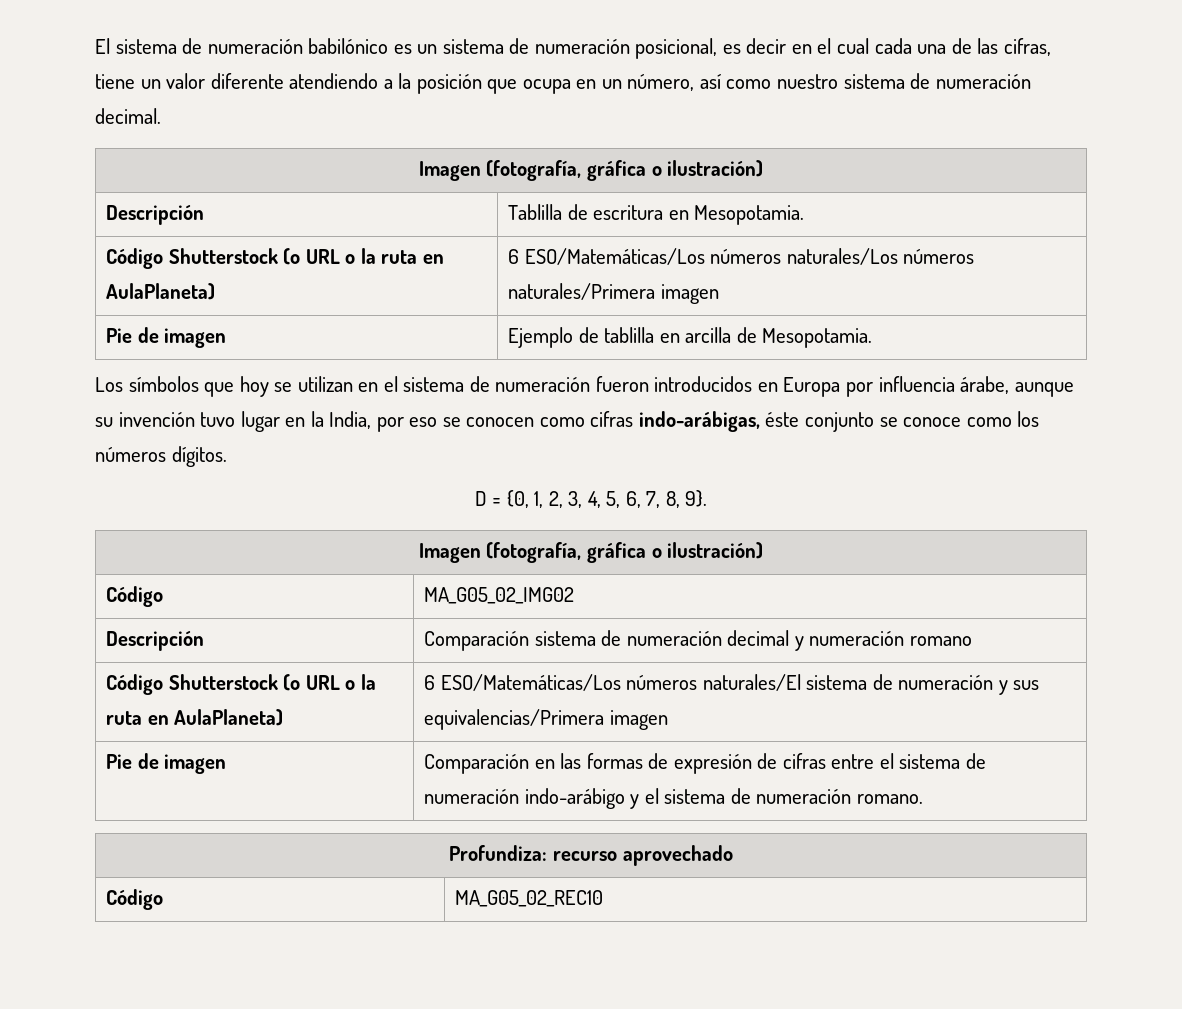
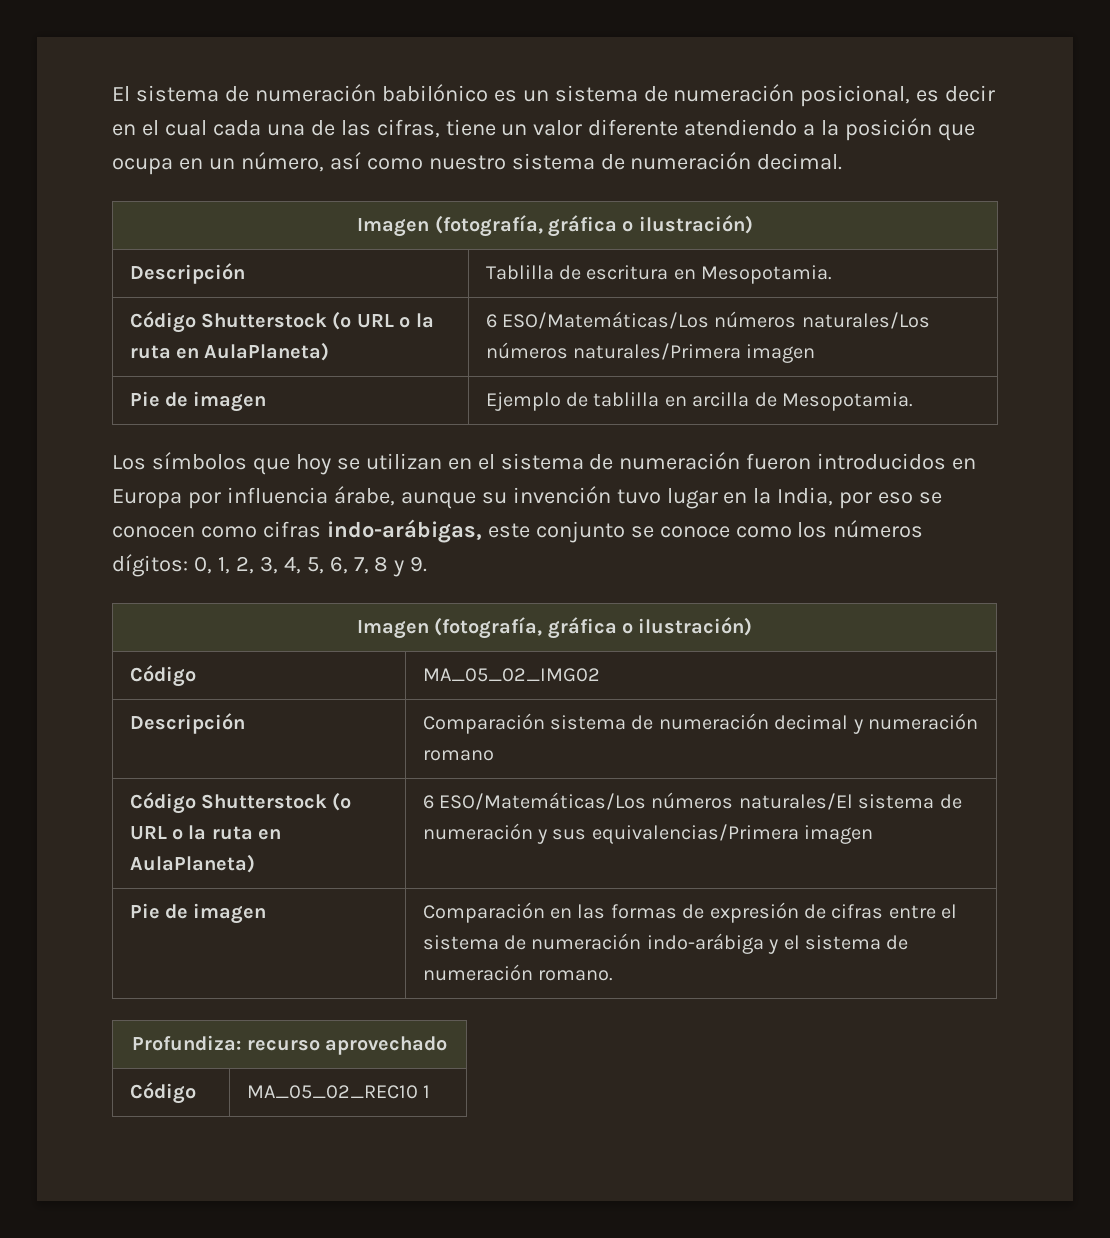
- Los símbolos que hoy se utilizan en el sistema de numeración fueron introducidos en Europa por influencia árabe, aunque su invención tuvo lugar en la India, por eso se conocen como cifras indo-arábigas, éste conjunto se conoce como los números dígitos.
- D = {0, 1, 2, 3, 4, 5, 6, 7, 8, 9}.
+ Los símbolos que hoy se utilizan en el sistema de numeración fueron introducidos en Europa por influencia árabe, aunque su invención tuvo lugar en la India, por eso se conocen como cifras indo-arábigas, este conjunto se conoce como los números dígitos: 0, 1, 2, 3, 4, 5, 6, 7, 8 y 9.
- Código | MA_G05_02_IMG02
+ Código | MA_05_02_IMG02
- Pie de imagen | Comparación en las formas de expresión de cifras entre el sistema de numeración indo-arábigo y el sistema de numeración romano.
+ Pie de imagen | Comparación en las formas de expresión de cifras entre el sistema de numeración indo-arábiga y el sistema de numeración romano.
- Código | MA_G05_02_REC10
+ Código | MA_05_02_REC10 1

